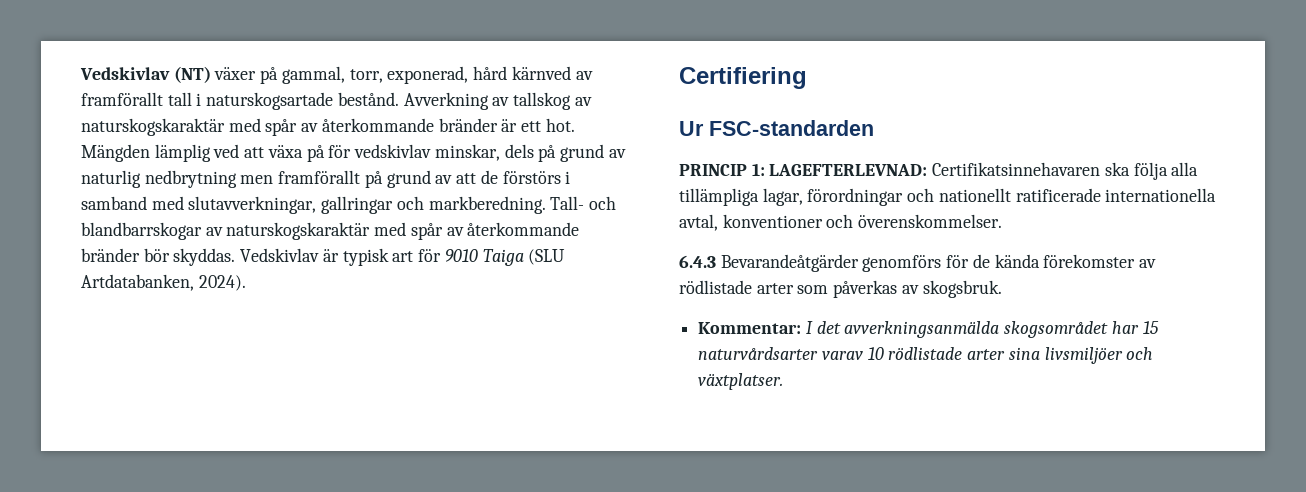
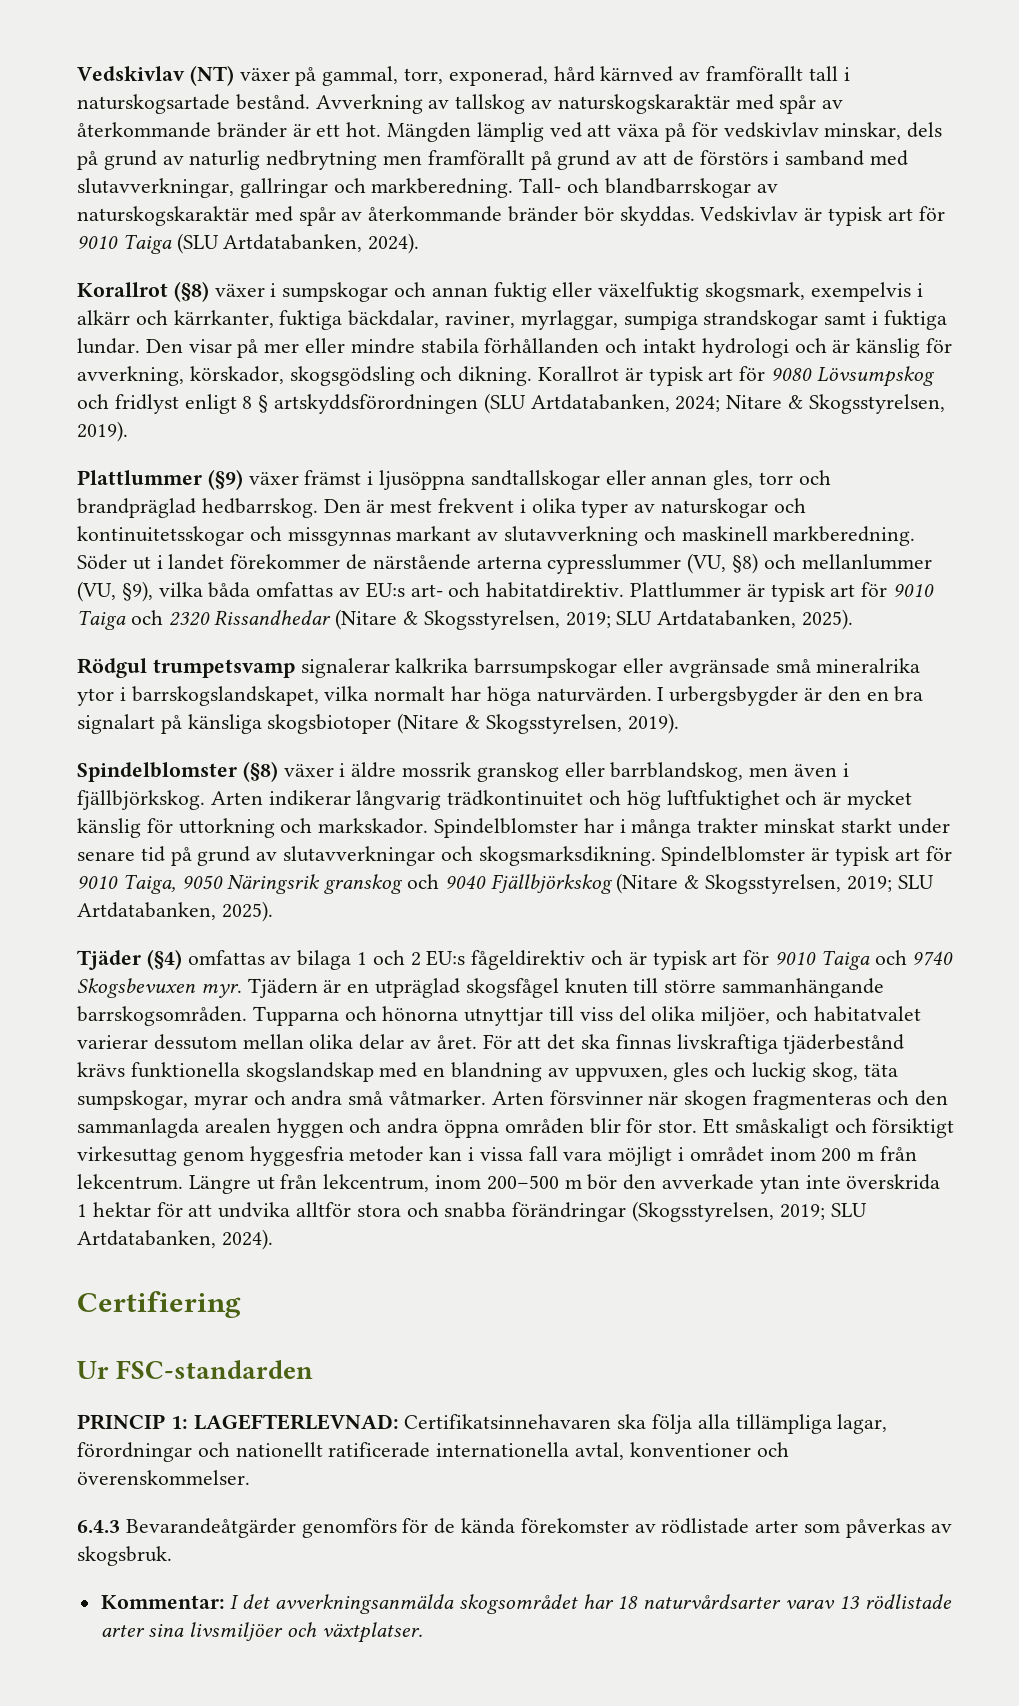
+ Korallrot (§8) växer i sumpskogar och annan fuktig eller växelfuktig skogsmark, exempelvis i alkärr och kärrkanter, fuktiga bäckdalar, raviner, myrlaggar, sumpiga strandskogar samt i fuktiga lundar. Den visar på mer eller mindre stabila förhållanden och intakt hydrologi och är känslig för avverkning, körskador, skogsgödsling och dikning. Korallrot är typisk art för 9080 Lövsumpskog och fridlyst enligt 8 § artskyddsförordningen (SLU Artdatabanken, 2024; Nitare & Skogsstyrelsen, 2019).
+ Plattlummer (§9) växer främst i ljusöppna sandtallskogar eller annan gles, torr och brandpräglad hedbarrskog. Den är mest frekvent i olika typer av naturskogar och kontinuitetsskogar och missgynnas markant av slutavverkning och maskinell markberedning. Söder ut i landet förekommer de närstående arterna cypresslummer (VU, §8) och mellanlummer (VU, §9), vilka båda omfattas av EU:s art- och habitatdirektiv. Plattlummer är typisk art för 9010 Taiga och 2320 Rissandhedar (Nitare & Skogsstyrelsen, 2019; SLU Artdatabanken, 2025).
+ Rödgul trumpetsvamp signalerar kalkrika barrsumpskogar eller avgränsade små mineralrika ytor i barrskogslandskapet, vilka normalt har höga naturvärden. I urbergsbygder är den en bra signalart på känsliga skogsbiotoper (Nitare & Skogsstyrelsen, 2019).
+ Spindelblomster (§8) växer i äldre mossrik granskog eller barrblandskog, men även i fjällbjörkskog. Arten indikerar långvarig trädkontinuitet och hög luftfuktighet och är mycket känslig för uttorkning och markskador. Spindelblomster har i många trakter minskat starkt under senare tid på grund av slutavverkningar och skogsmarksdikning. Spindelblomster är typisk art för 9010 Taiga, 9050 Näringsrik granskog och 9040 Fjällbjörkskog (Nitare & Skogsstyrelsen, 2019; SLU Artdatabanken, 2025).
+ Tjäder (§4) omfattas av bilaga 1 och 2 EU:s fågeldirektiv och är typisk art för 9010 Taiga och 9740 Skogsbevuxen myr. Tjädern är en utpräglad skogsfågel knuten till större sammanhängande barrskogsområden. Tupparna och hönorna utnyttjar till viss del olika miljöer, och habitatvalet varierar dessutom mellan olika delar av året. För att det ska finnas livskraftiga tjäderbestånd krävs funktionella skogslandskap med en blandning av uppvuxen, gles och luckig skog, täta sumpskogar, myrar och andra små våtmarker. Arten försvinner när skogen fragmenteras och den sammanlagda arealen hyggen och andra öppna områden blir för stor. Ett småskaligt och försiktigt virkesuttag genom hyggesfria metoder kan i vissa fall vara möjligt i området inom 200 m från lekcentrum. Längre ut från lekcentrum, inom 200–500 m bör den avverkade ytan inte överskrida 1 hektar för att undvika alltför stora och snabba förändringar (Skogsstyrelsen, 2019; SLU Artdatabanken, 2024).
- Kommentar: I det avverkningsanmälda skogsområdet har 15 naturvårdsarter varav 10 rödlistade arter sina livsmiljöer och växtplatser.
+ Kommentar: I det avverkningsanmälda skogsområdet har 18 naturvårdsarter varav 13 rödlistade arter sina livsmiljöer och växtplatser.

